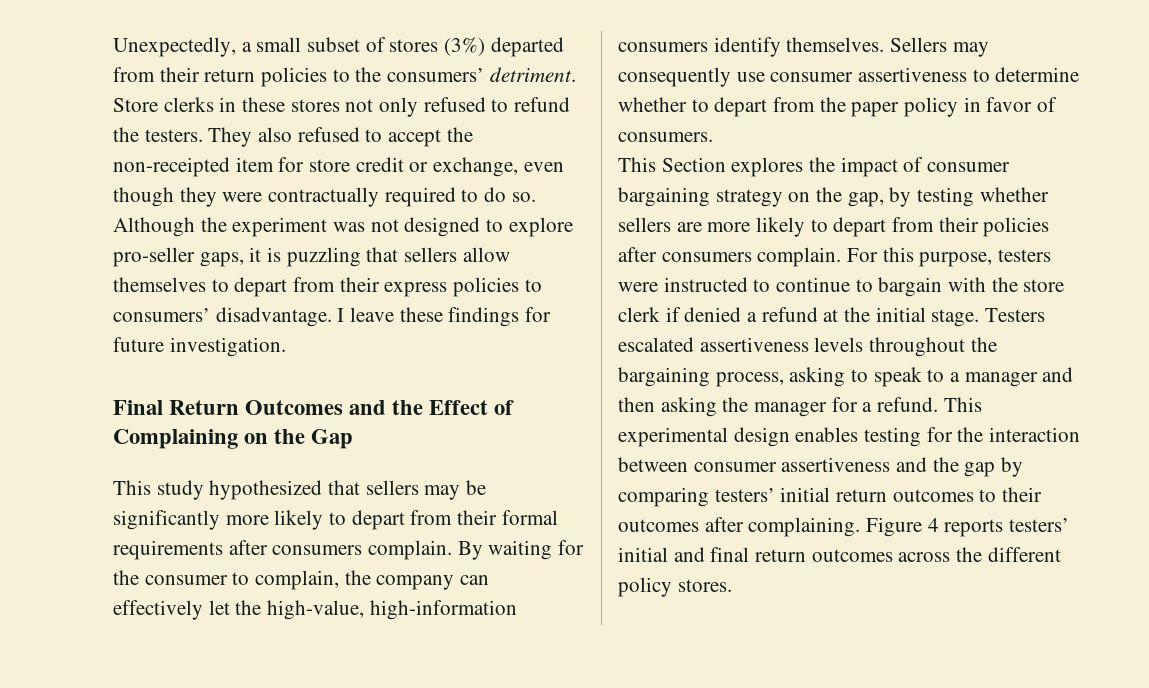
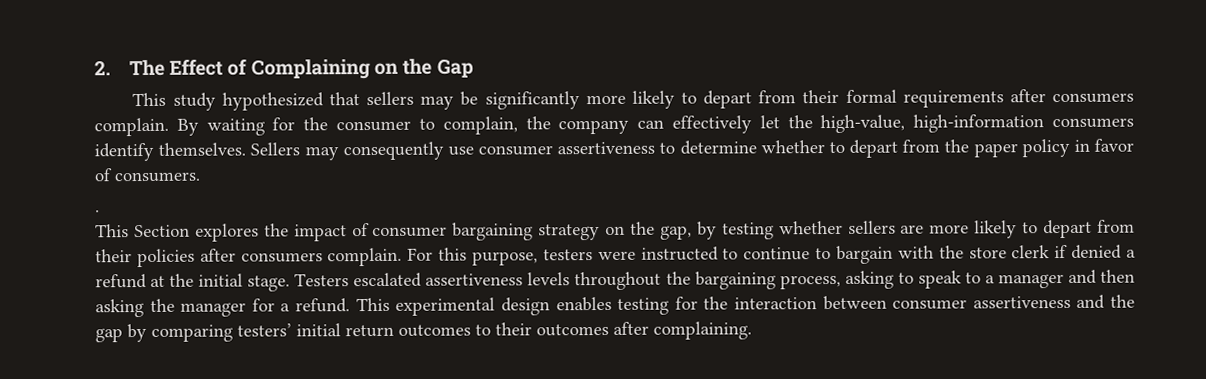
- Unexpectedly, a small subset of stores (3%) departed from their return policies to the consumers’ detriment. Store clerks in these stores not only refused to refund the testers. They also refused to accept the non-receipted item for store credit or exchange, even though they were contractually required to do so. Although the experiment was not designed to explore pro-seller gaps, it is puzzling that sellers allow themselves to depart from their express policies to consumers’ disadvantage. I leave these findings for future investigation.
- Final Return Outcomes and the Effect of Complaining on the Gap
+ 2. The Effect of Complaining on the Gap
+ .
- Figure 4 reports testers’ initial and final return outcomes across the different policy stores.

